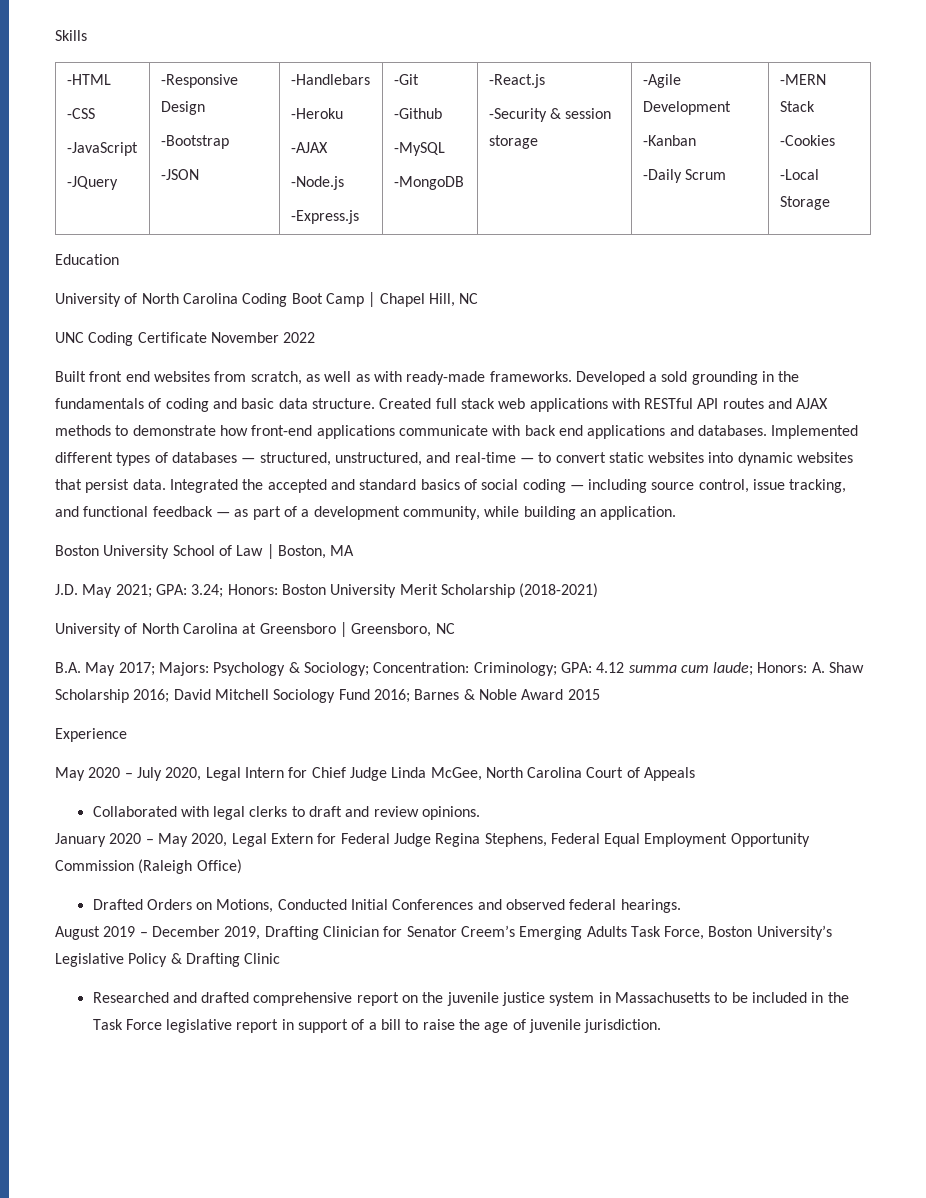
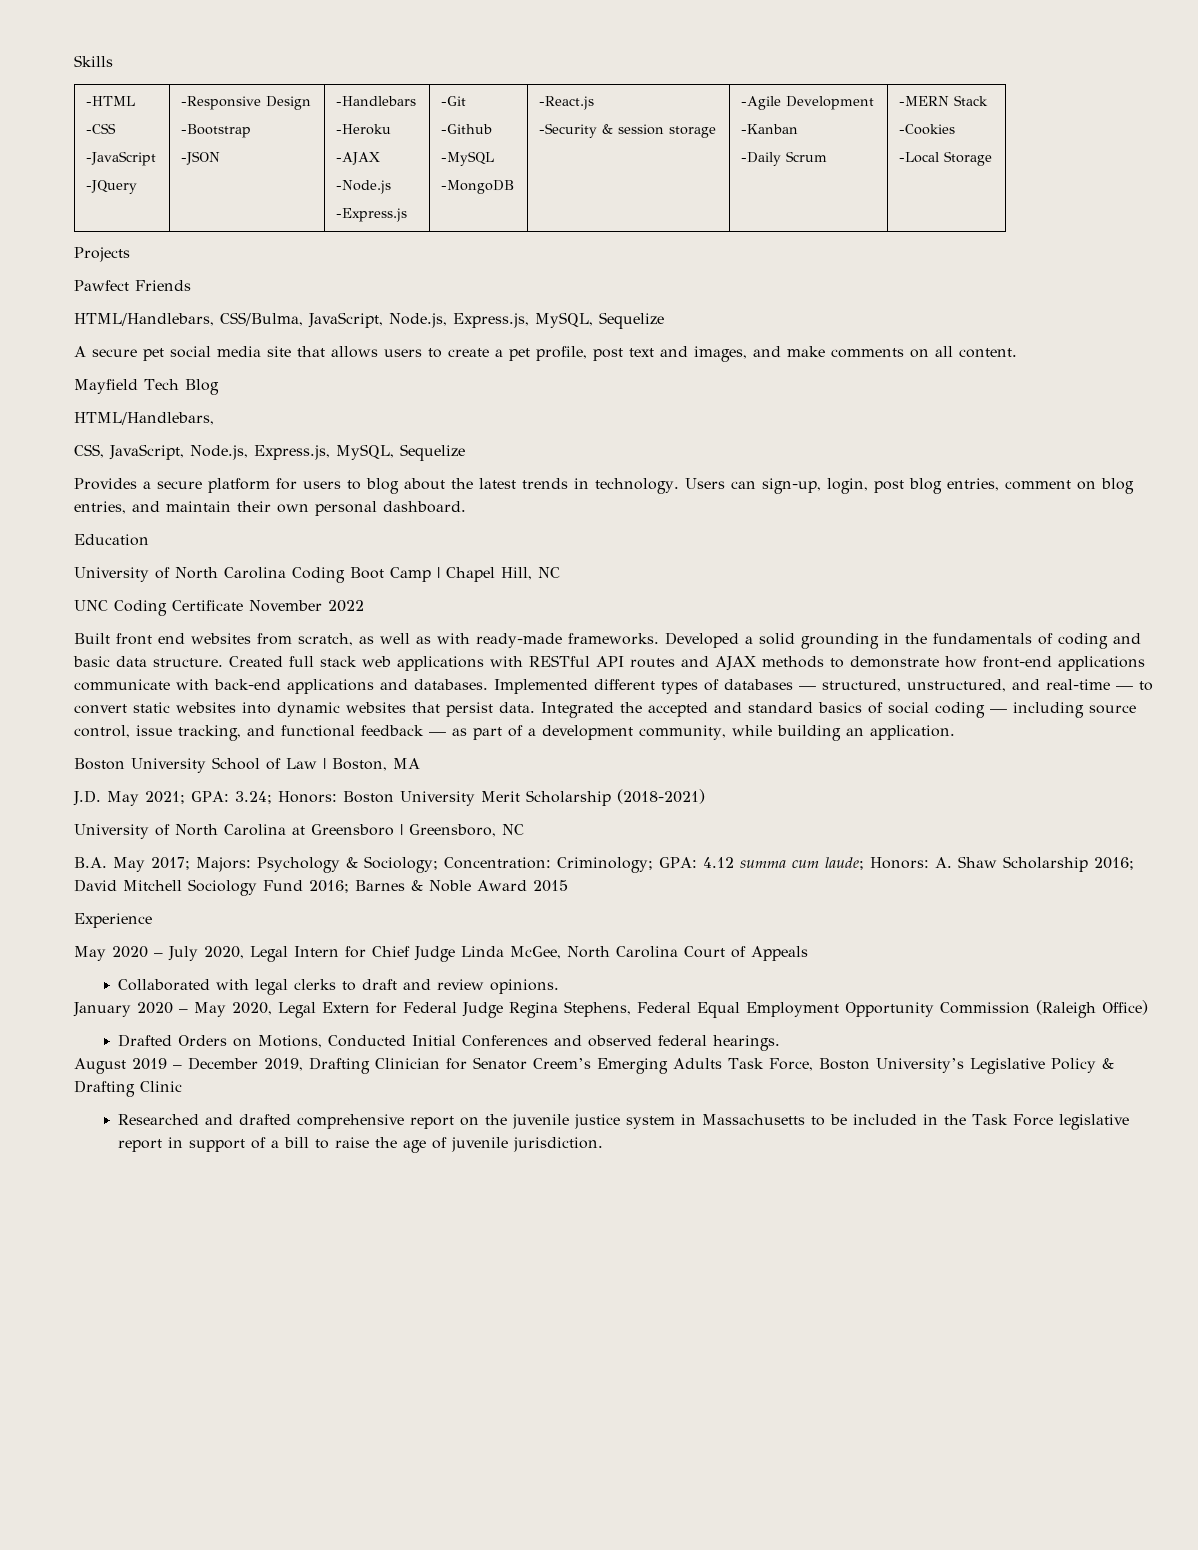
+ Projects
+ Pawfect Friends
+ HTML/Handlebars, CSS/Bulma, JavaScript, Node.js, Express.js, MySQL, Sequelize
+ A secure pet social media site that allows users to create a pet profile, post text and images, and make comments on all content.
+ Mayfield Tech Blog
+ HTML/Handlebars,
+ CSS, JavaScript, Node.js, Express.js, MySQL, Sequelize
+ Provides a secure platform for users to blog about the latest trends in technology. Users can sign-up, login, post blog entries, comment on blog entries, and maintain their own personal dashboard.
- Developed a sold grounding in the fundamentals of coding and basic data structure.
+ Developed a solid grounding in the fundamentals of coding and basic data structure.
- Created full stack web applications with RESTful API routes and AJAX methods to demonstrate how front-end applications communicate with back end applications and databases.
+ Created full stack web applications with RESTful API routes and AJAX methods to demonstrate how front-end applications communicate with back-end applications and databases.

